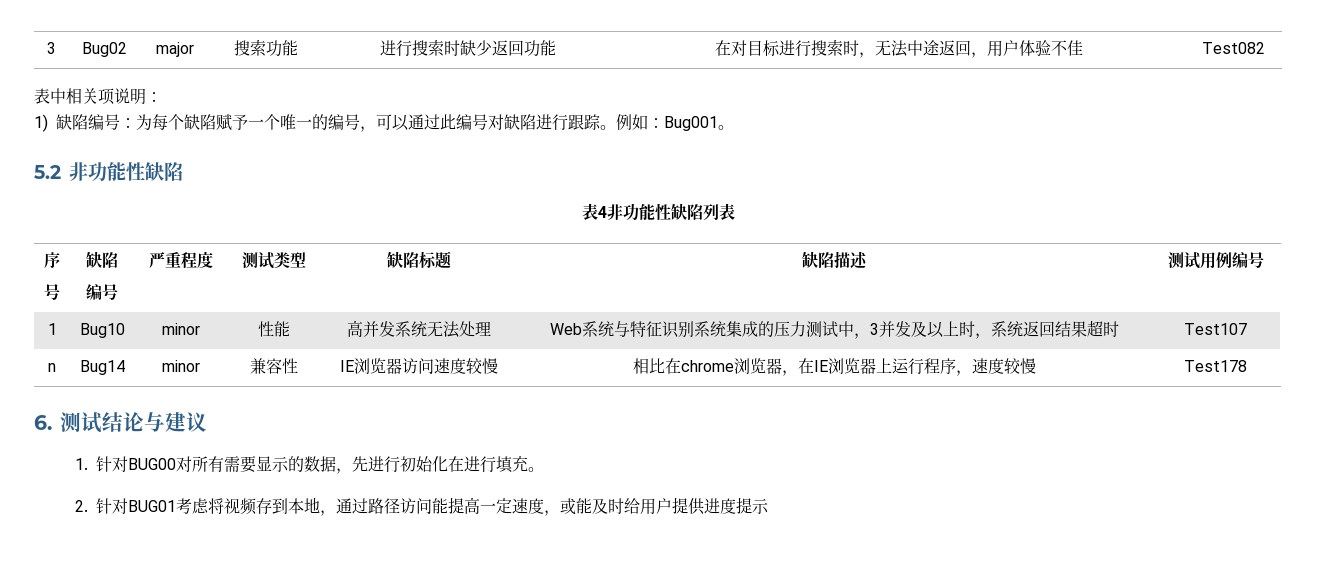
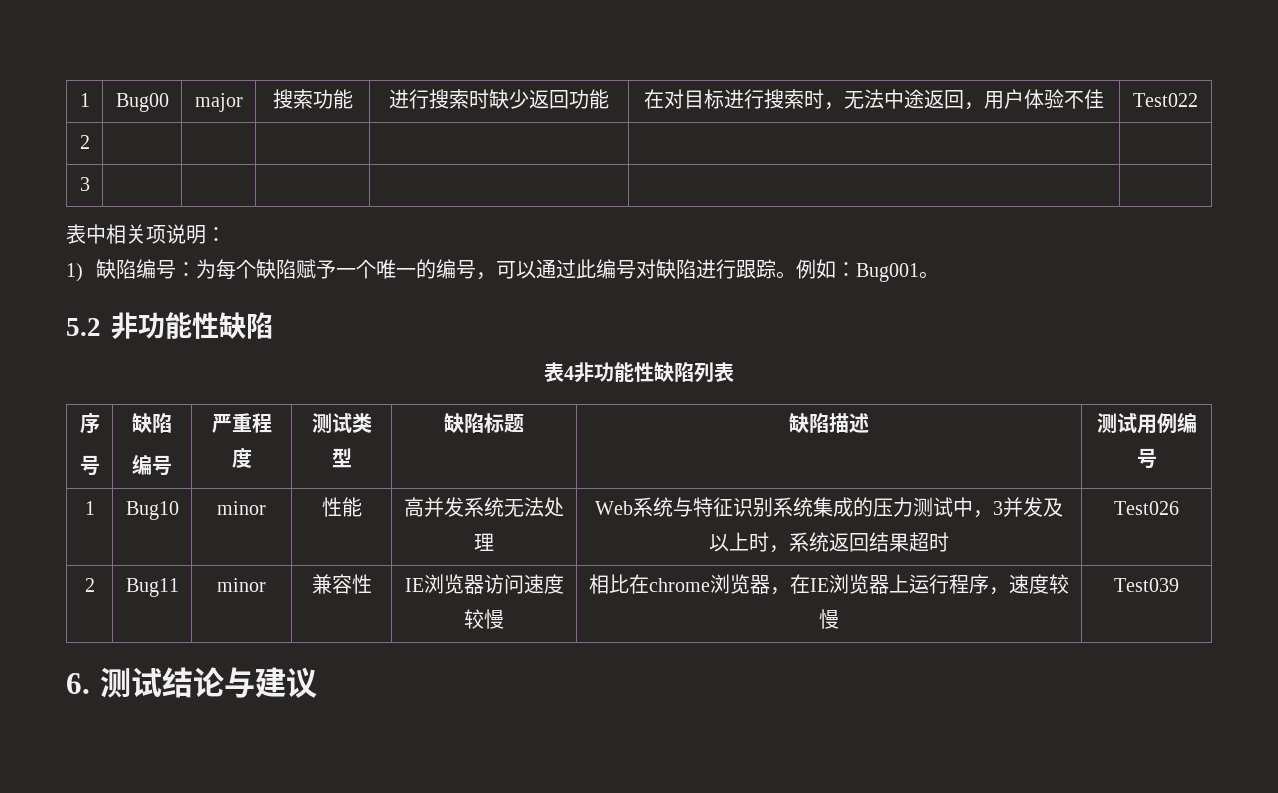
- 3 | Bug02 | major | 搜索功能 | 进行搜索时缺少返回功能 | 在对目标进行搜索时，无法中途返回，用户体验不佳 | Test082
+ 1 | Bug00 | major | 搜索功能 | 进行搜索时缺少返回功能 | 在对目标进行搜索时，无法中途返回，用户体验不佳 | Test022
+ 2 | | | | | |
+ 3 | | | | | |
- 1 | Bug10 | minor | 性能 | 高并发系统无法处理 | Web系统与特征识别系统集成的压力测试中，3并发及以上时，系统返回结果超时 | Test107
- n | Bug14 | minor | 兼容性 | IE浏览器访问速度较慢 | 相比在chrome浏览器，在IE浏览器上运行程序，速度较慢 | Test178
+ 1 | Bug10 | minor | 性能 | 高并发系统无法处理 | Web系统与特征识别系统集成的压力测试中，3并发及以上时，系统返回结果超时 | Test026
+ 2 | Bug11 | minor | 兼容性 | IE浏览器访问速度较慢 | 相比在chrome浏览器，在IE浏览器上运行程序，速度较慢 | Test039
- 1.针对BUG00对所有需要显示的数据，先进行初始化在进行填充。
- 2.针对BUG01考虑将视频存到本地，通过路径访问能提高一定速度，或能及时给用户提供进度提示

